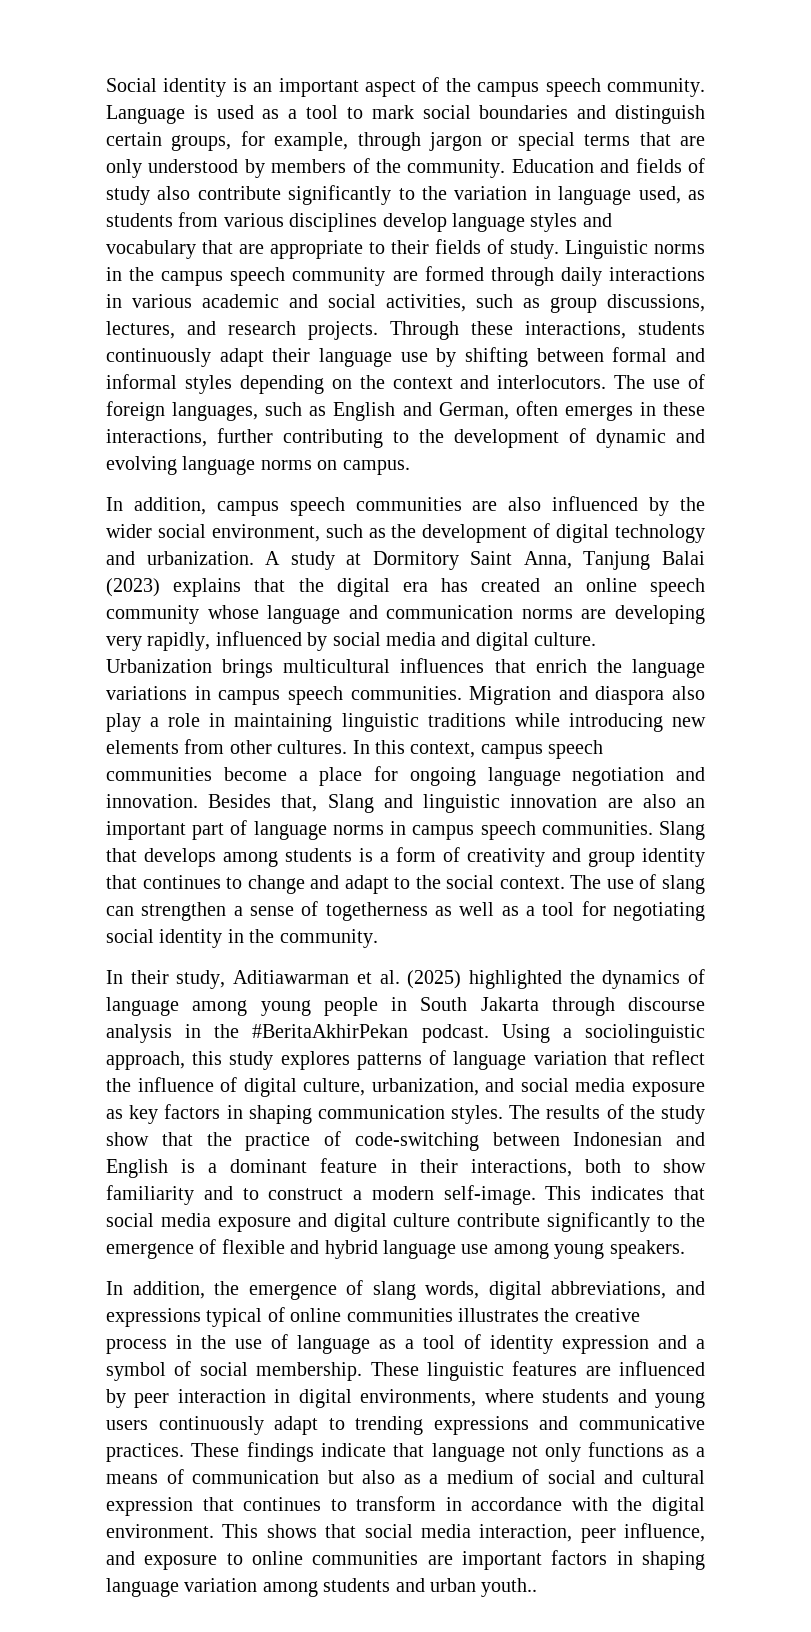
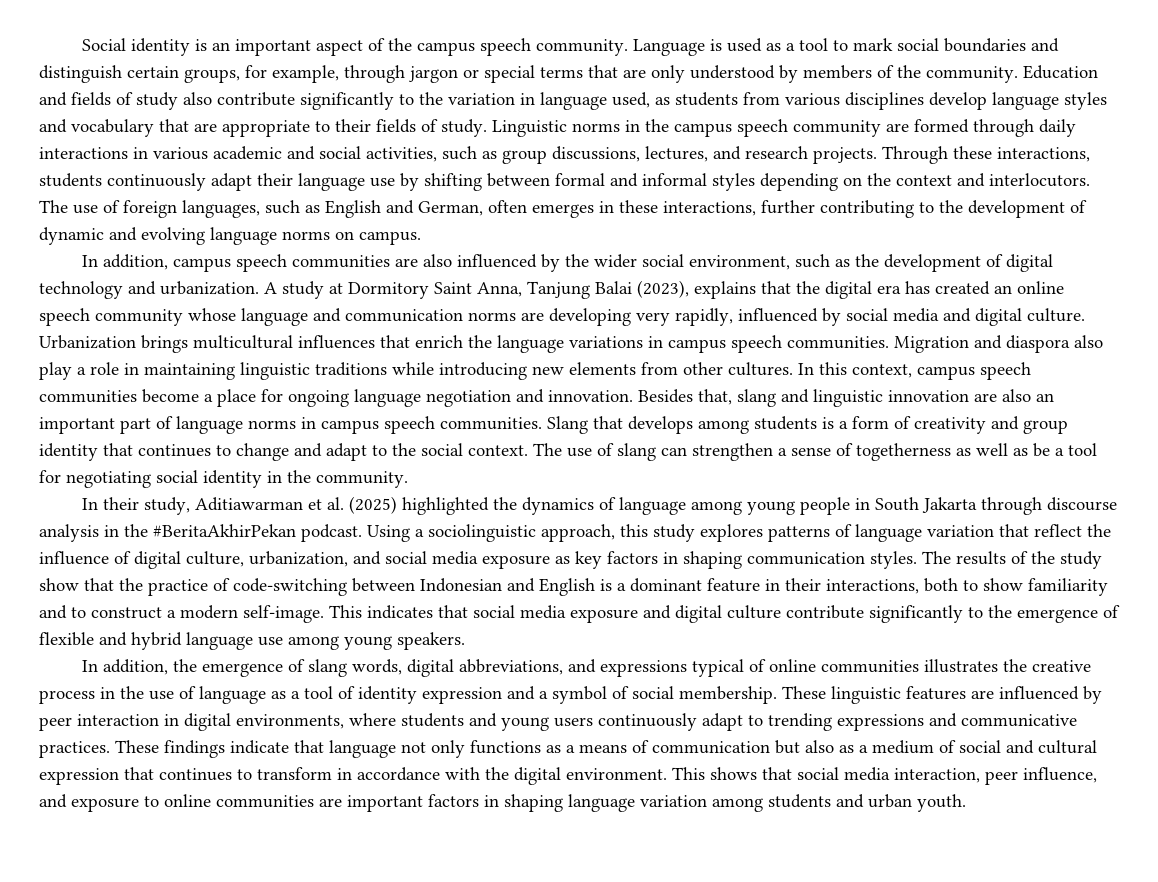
- A study at Dormitory Saint Anna, Tanjung Balai (2023) explains that the digital era has created an online speech community whose language and communication norms are developing very rapidly, influenced by social media and digital culture.
+ A study at Dormitory Saint Anna, Tanjung Balai (2023), explains that the digital era has created an online speech community whose language and communication norms are developing very rapidly, influenced by social media and digital culture.
- Besides that, Slang and linguistic innovation are also an important part of language norms in campus speech communities.
+ Besides that, slang and linguistic innovation are also an important part of language norms in campus speech communities.
- The use of slang can strengthen a sense of togetherness as well as a tool for negotiating social identity in the community.
+ The use of slang can strengthen a sense of togetherness as well as be a tool for negotiating social identity in the community.
- This shows that social media interaction, peer influence, and exposure to online communities are important factors in shaping language variation among students and urban youth..
+ This shows that social media interaction, peer influence, and exposure to online communities are important factors in shaping language variation among students and urban youth.

